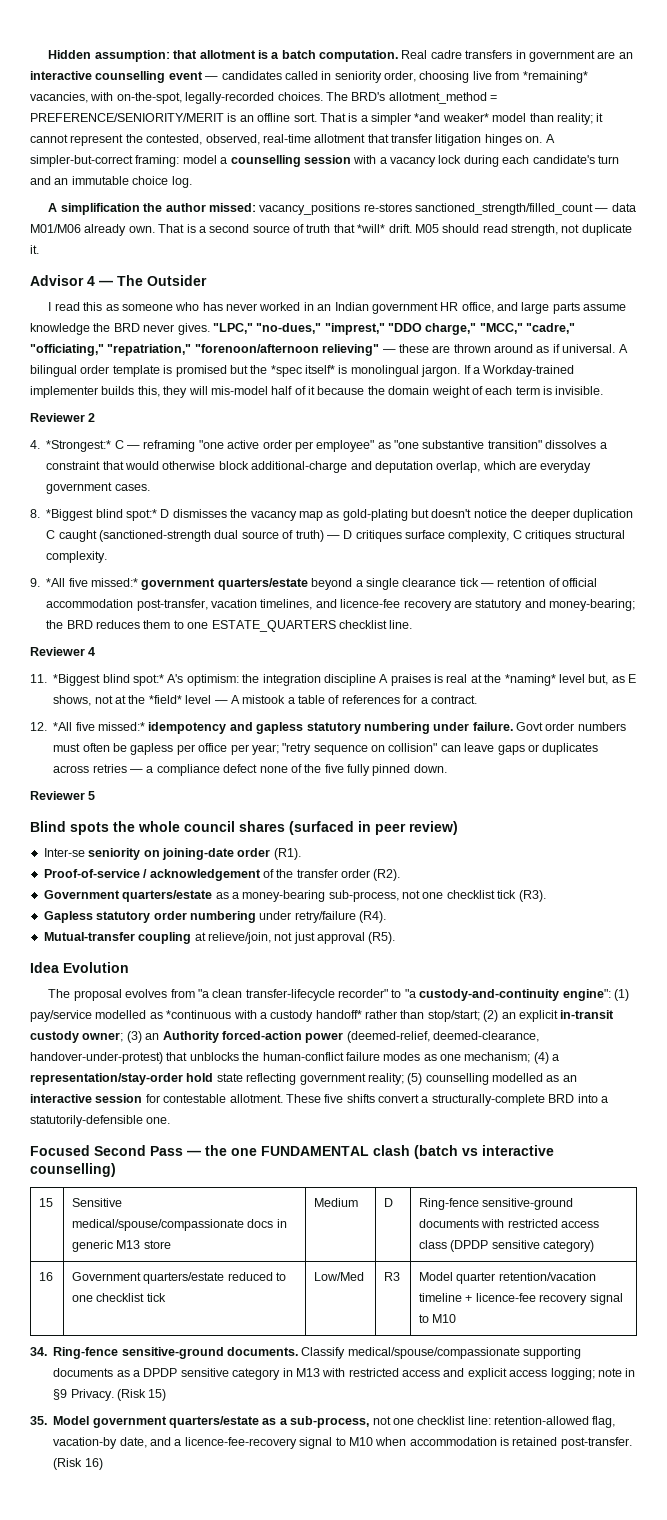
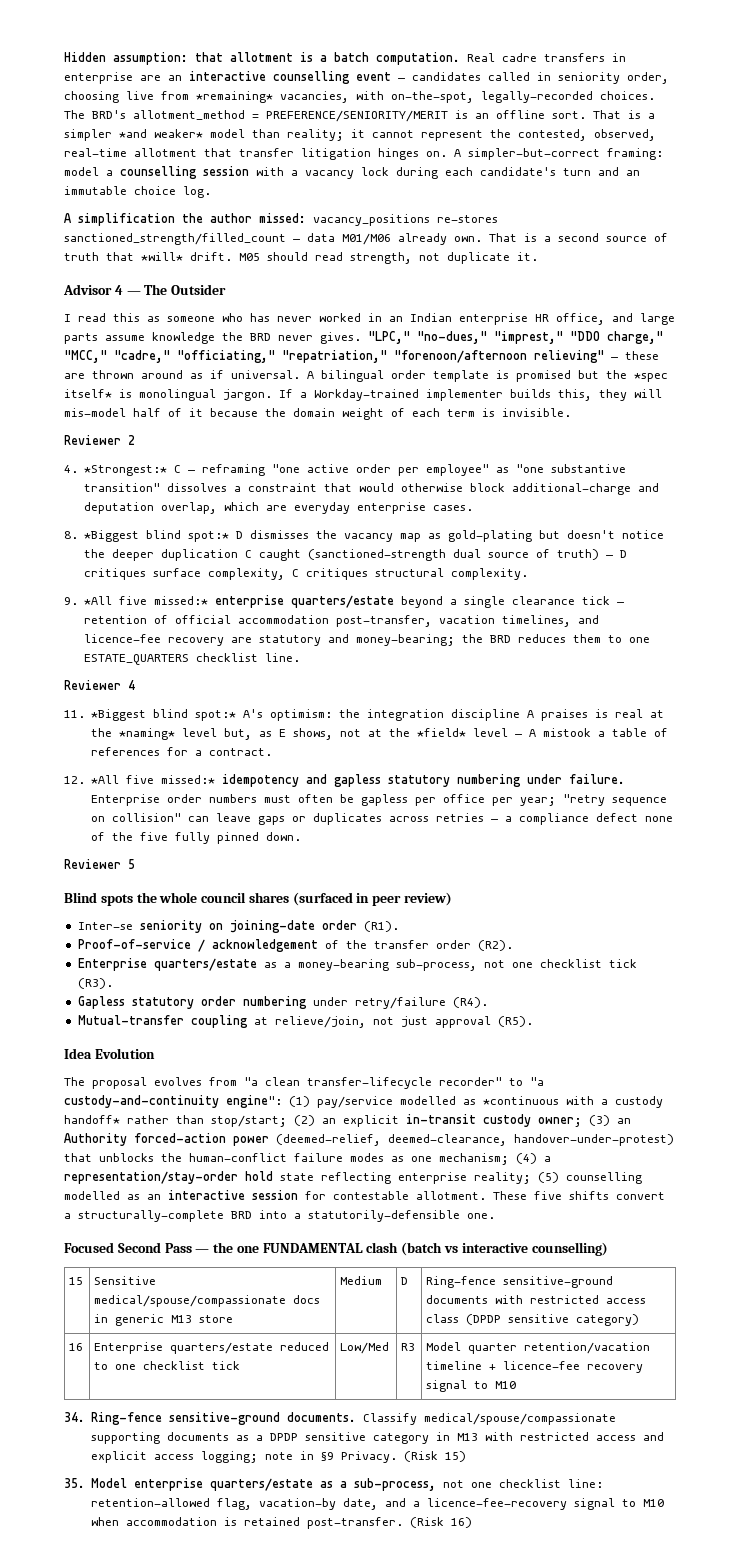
- Real cadre transfers in government are an interactive counselling event — candidates called in seniority order, choosing live from *remaining* vacancies, with on-the-spot, legally-recorded choices.
+ Real cadre transfers in enterprise are an interactive counselling event — candidates called in seniority order, choosing live from *remaining* vacancies, with on-the-spot, legally-recorded choices.
- I read this as someone who has never worked in an Indian government HR office, and large parts assume knowledge the BRD never gives.
+ I read this as someone who has never worked in an Indian enterprise HR office, and large parts assume knowledge the BRD never gives.
- 4. *Strongest:* C — reframing "one active order per employee" as "one substantive transition" dissolves a constraint that would otherwise block additional-charge and deputation overlap, which are everyday government cases.
+ 4. *Strongest:* C — reframing "one active order per employee" as "one substantive transition" dissolves a constraint that would otherwise block additional-charge and deputation overlap, which are everyday enterprise cases.
- 9. *All five missed:* government quarters/estate beyond a single clearance tick — retention of official accommodation post-transfer, vacation timelines, and licence-fee recovery are statutory and money-bearing; the BRD reduces them to one ESTATE_QUARTERS checklist line.
+ 9. *All five missed:* enterprise quarters/estate beyond a single clearance tick — retention of official accommodation post-transfer, vacation timelines, and licence-fee recovery are statutory and money-bearing; the BRD reduces them to one ESTATE_QUARTERS checklist line.
- Govt order numbers must often be gapless per office per year; "retry sequence on collision" can leave gaps or duplicates across retries — a compliance defect none of the five fully pinned down.
+ Enterprise order numbers must often be gapless per office per year; "retry sequence on collision" can leave gaps or duplicates across retries — a compliance defect none of the five fully pinned down.
- Government quarters/estate as a money-bearing sub-process, not one checklist tick (R3).
+ Enterprise quarters/estate as a money-bearing sub-process, not one checklist tick (R3).
- (4) a representation/stay-order hold state reflecting government reality;
+ (4) a representation/stay-order hold state reflecting enterprise reality;
- 16 | Government quarters/estate reduced to one checklist tick | Low/Med | R3 | Model quarter retention/vacation timeline + licence-fee recovery signal to M10
+ 16 | Enterprise quarters/estate reduced to one checklist tick | Low/Med | R3 | Model quarter retention/vacation timeline + licence-fee recovery signal to M10
- 35. Model government quarters/estate as a sub-process, not one checklist line: retention-allowed flag, vacation-by date, and a licence-fee-recovery signal to M10 when accommodation is retained post-transfer.
+ 35. Model enterprise quarters/estate as a sub-process, not one checklist line: retention-allowed flag, vacation-by date, and a licence-fee-recovery signal to M10 when accommodation is retained post-transfer.

